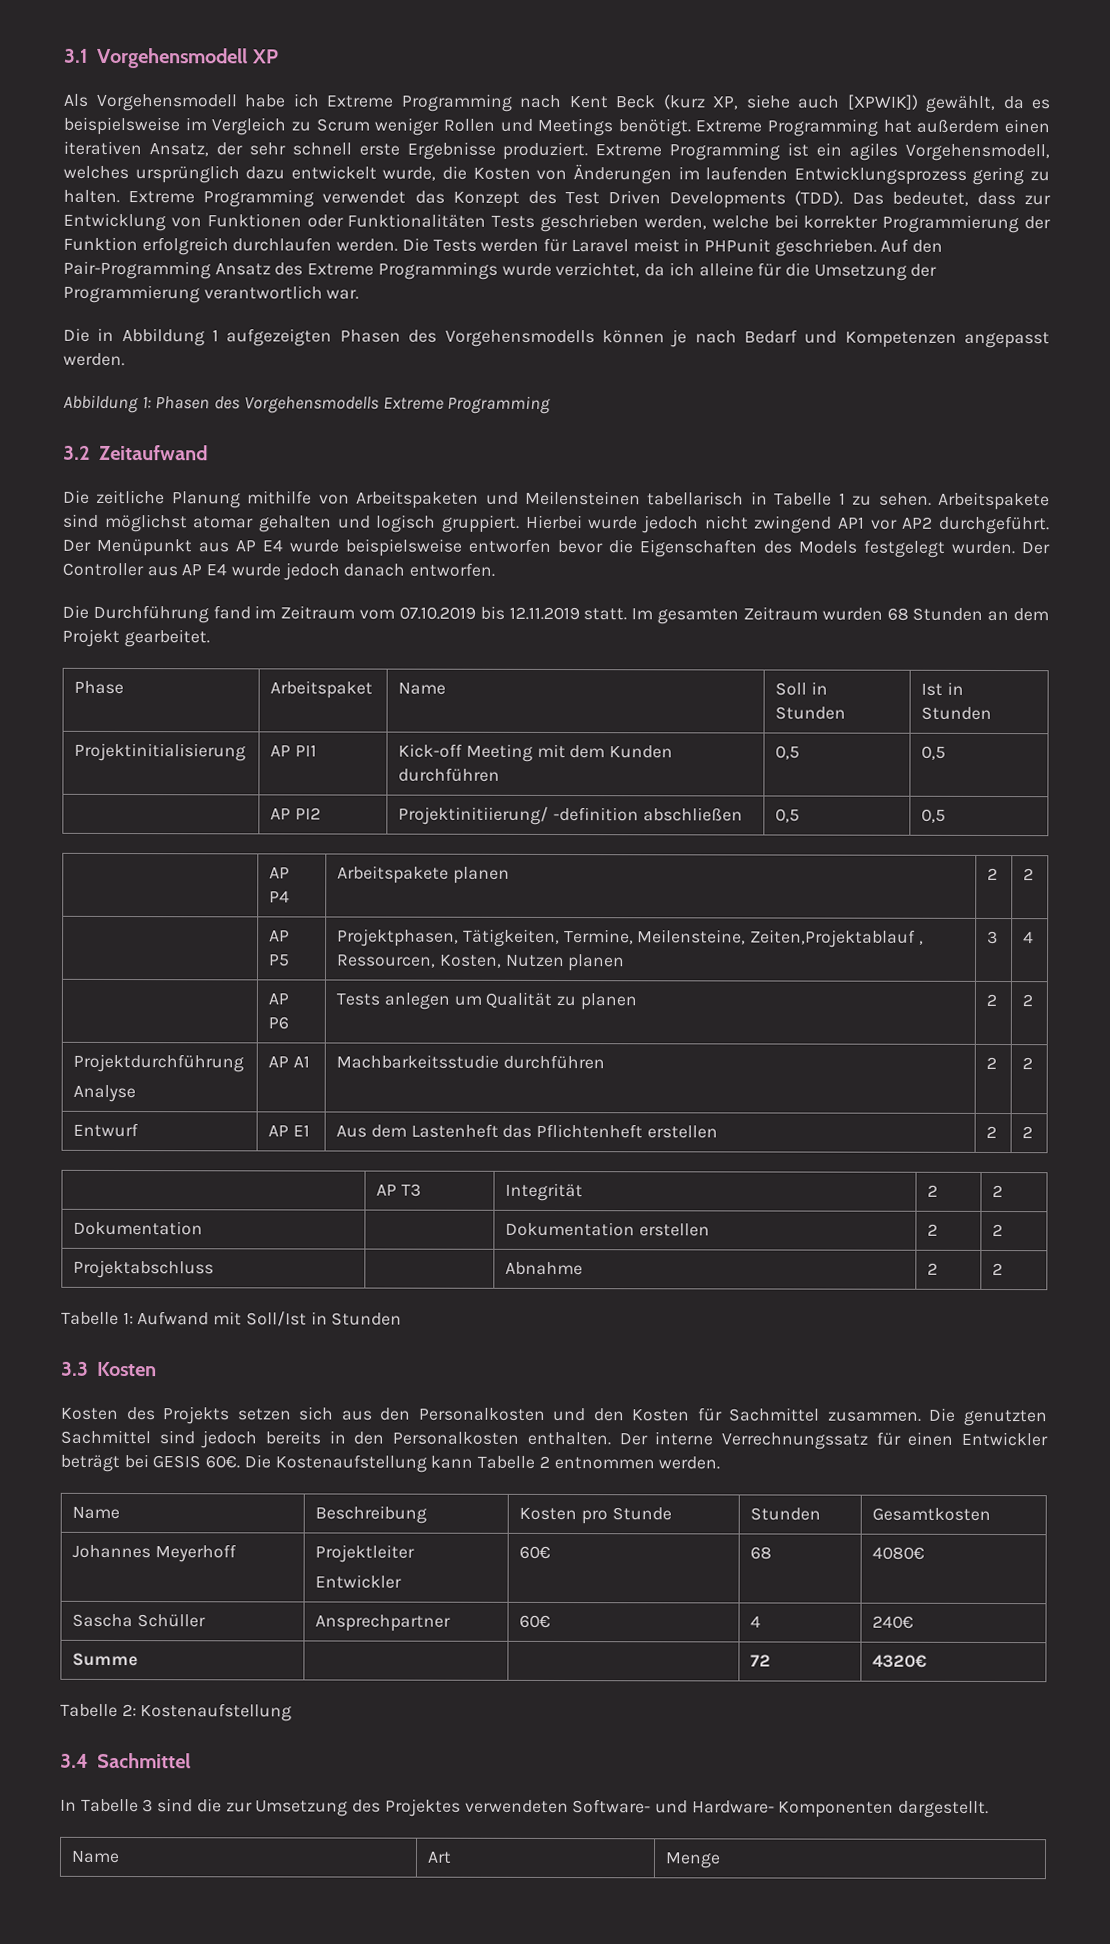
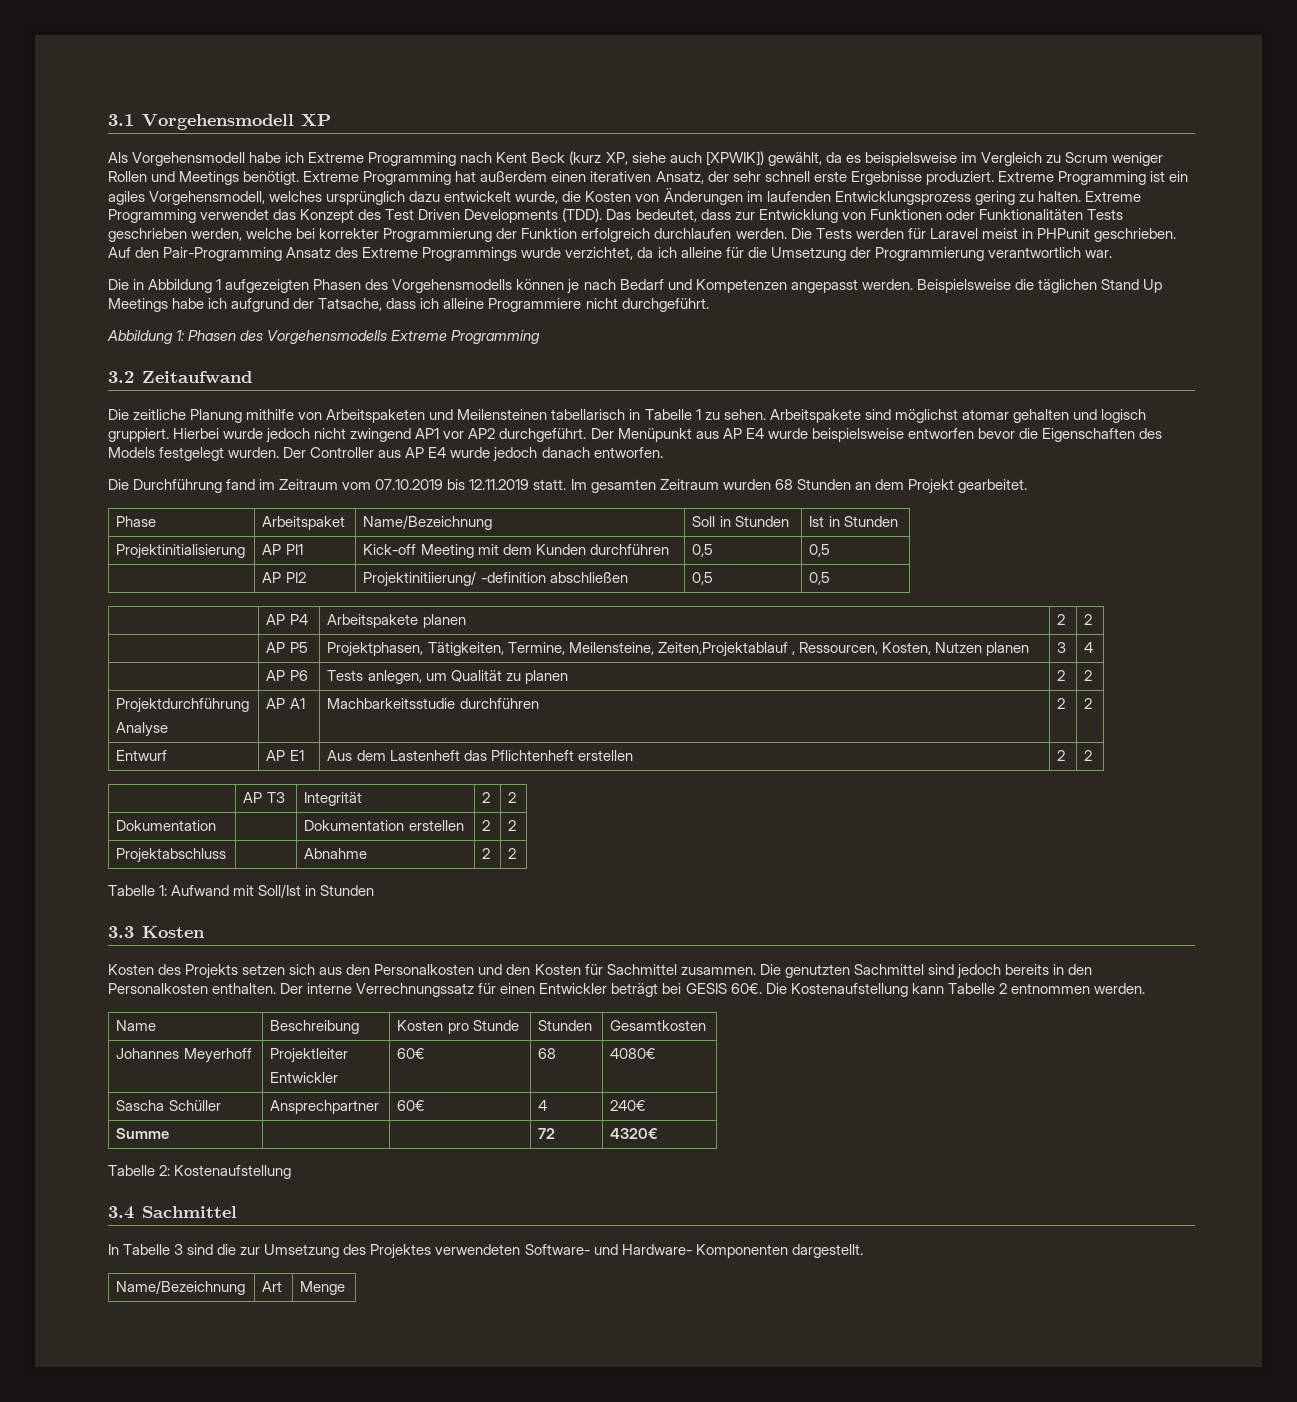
+ Beispielsweise die täglichen Stand Up Meetings habe ich aufgrund der Tatsache, dass ich alleine Programmiere nicht durchgeführt.
- Phase | Arbeitspaket | Name | Soll in Stunden | Ist in Stunden
+ Phase | Arbeitspaket | Name/Bezeichnung | Soll in Stunden | Ist in Stunden
- | AP P6 | Tests anlegen um Qualität zu planen | 2 | 2
+ | AP P6 | Tests anlegen, um Qualität zu planen | 2 | 2
- Name | Art | Menge
+ Name/Bezeichnung | Art | Menge

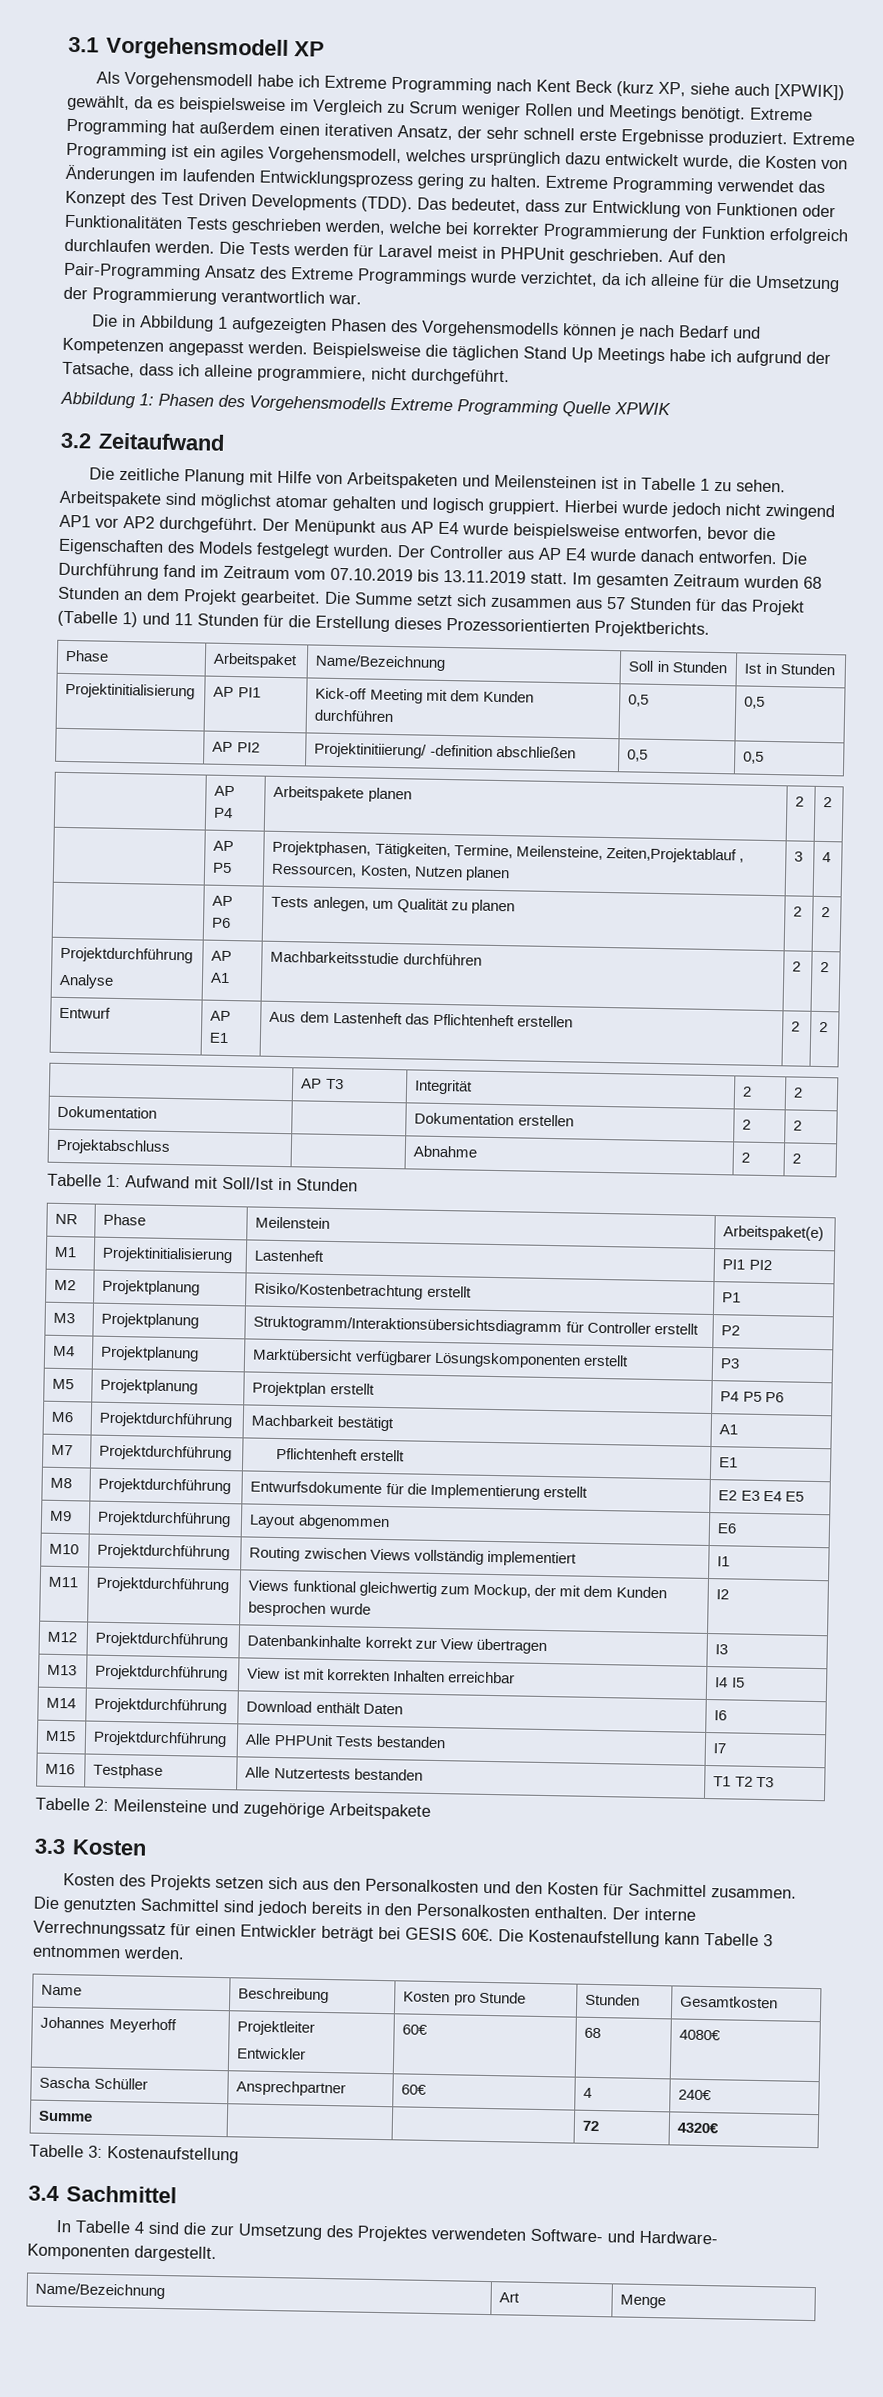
- Die Tests werden für Laravel meist in PHPunit geschrieben.
+ Die Tests werden für Laravel meist in PHPUnit geschrieben.
- Beispielsweise die täglichen Stand Up Meetings habe ich aufgrund der Tatsache, dass ich alleine Programmiere nicht durchgeführt.
+ Beispielsweise die täglichen Stand Up Meetings habe ich aufgrund der Tatsache, dass ich alleine programmiere, nicht durchgeführt.
- Abbildung 1: Phasen des Vorgehensmodells Extreme Programming
+ Abbildung 1: Phasen des Vorgehensmodells Extreme Programming Quelle XPWIK
- Die zeitliche Planung mithilfe von Arbeitspaketen und Meilensteinen tabellarisch in Tabelle 1 zu sehen.
+ Die zeitliche Planung mit Hilfe von Arbeitspaketen und Meilensteinen ist in Tabelle 1 zu sehen.
- Der Menüpunkt aus AP E4 wurde beispielsweise entworfen bevor die Eigenschaften des Models festgelegt wurden.
+ Der Menüpunkt aus AP E4 wurde beispielsweise entworfen, bevor die Eigenschaften des Models festgelegt wurden.
- Der Controller aus AP E4 wurde jedoch danach entworfen.
- Die Durchführung fand im Zeitraum vom 07.10.2019 bis 12.11.2019 statt.
+ Der Controller aus AP E4 wurde danach entworfen. Die Durchführung fand im Zeitraum vom 07.10.2019 bis 13.11.2019 statt.
+ Die Summe setzt sich zusammen aus 57 Stunden für das Projekt (Tabelle 1) und 11 Stunden für die Erstellung dieses Prozessorientierten Projektberichts.
+ NR | Phase | Meilenstein | Arbeitspaket(e)
+ M1 | Projektinitialisierung | Lastenheft | PI1 PI2
+ M2 | Projektplanung | Risiko/Kostenbetrachtung erstellt | P1
+ M3 | Projektplanung | Struktogramm/Interaktionsübersichtsdiagramm für Controller erstellt | P2
+ M4 | Projektplanung | Marktübersicht verfügbarer Lösungskomponenten erstellt | P3
+ M5 | Projektplanung | Projektplan erstellt | P4 P5 P6
+ M6 | Projektdurchführung | Machbarkeit bestätigt | A1
+ M7 | Projektdurchführung | Pflichtenheft erstellt | E1
+ M8 | Projektdurchführung | Entwurfsdokumente für die Implementierung erstellt | E2 E3 E4 E5
+ M9 | Projektdurchführung | Layout abgenommen | E6
+ M10 | Projektdurchführung | Routing zwischen Views vollständig implementiert | I1
+ M11 | Projektdurchführung | Views funktional gleichwertig zum Mockup, der mit dem Kunden besprochen wurde | I2
+ M12 | Projektdurchführung | Datenbankinhalte korrekt zur View übertragen | I3
+ M13 | Projektdurchführung | View ist mit korrekten Inhalten erreichbar | I4 I5
+ M14 | Projektdurchführung | Download enthält Daten | I6
+ M15 | Projektdurchführung | Alle PHPUnit Tests bestanden | I7
+ M16 | Testphase | Alle Nutzertests bestanden | T1 T2 T3
+ Tabelle 2: Meilensteine und zugehörige Arbeitspakete
- Die Kostenaufstellung kann Tabelle 2 entnommen werden.
+ Die Kostenaufstellung kann Tabelle 3 entnommen werden.
- Tabelle 2: Kostenaufstellung
+ Tabelle 3: Kostenaufstellung
- In Tabelle 3 sind die zur Umsetzung des Projektes verwendeten Software- und Hardware- Komponenten dargestellt.
+ In Tabelle 4 sind die zur Umsetzung des Projektes verwendeten Software- und Hardware- Komponenten dargestellt.

